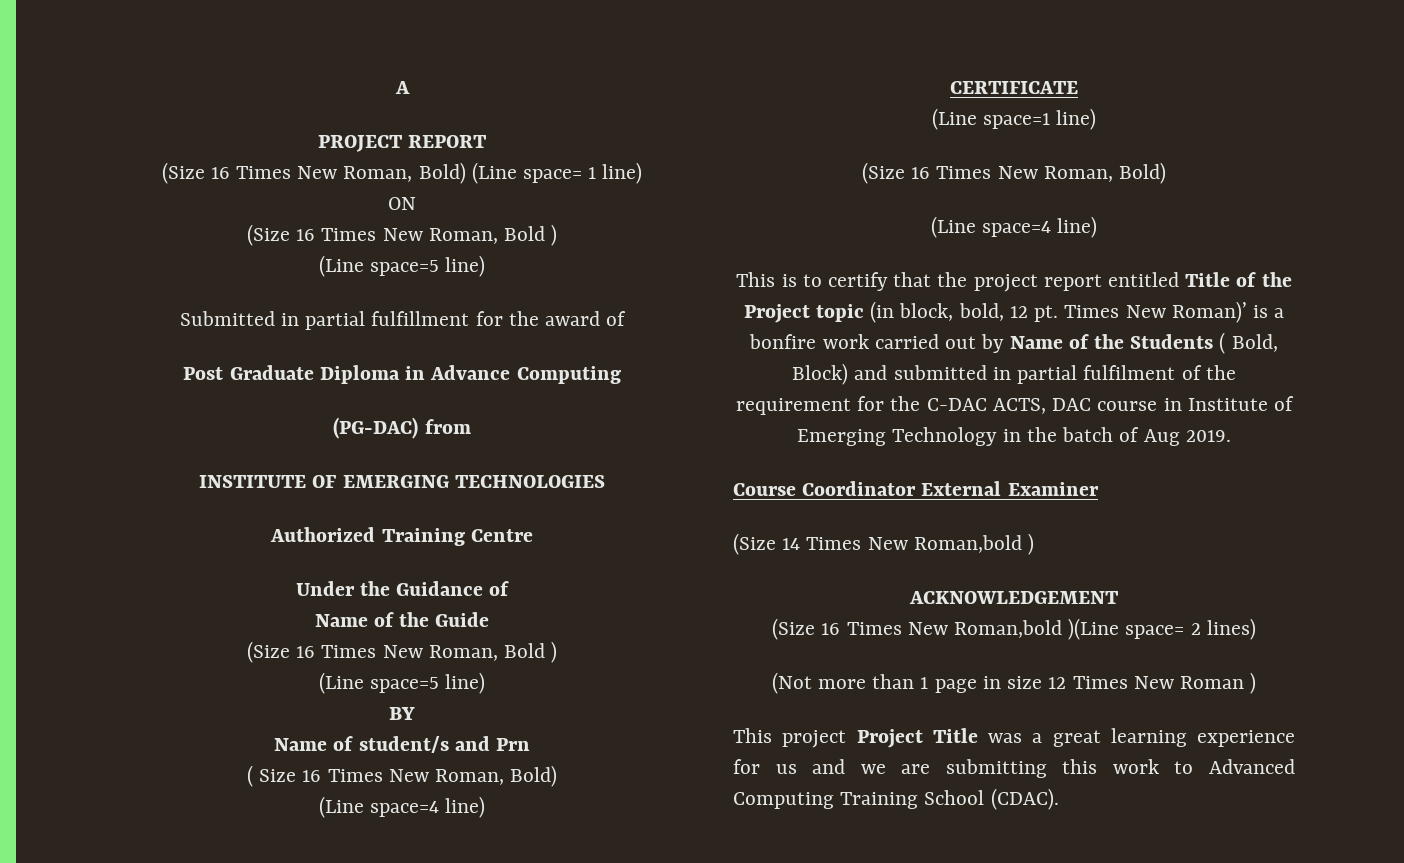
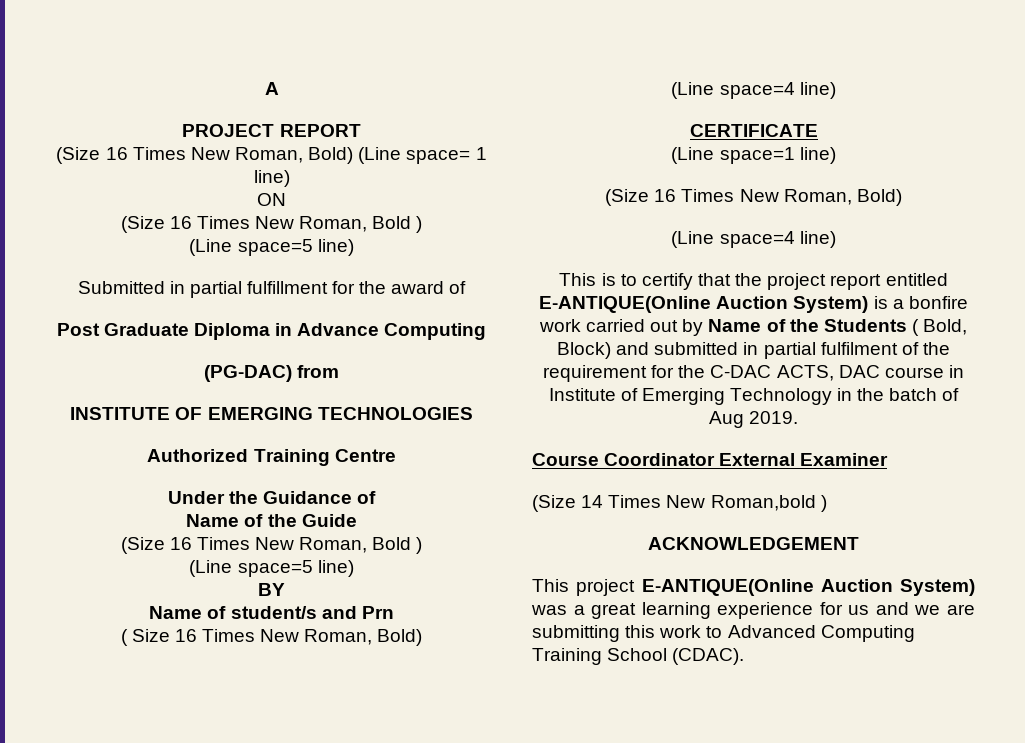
- This is to certify that the project report entitled Title of the Project topic (in block, bold, 12 pt. Times New Roman)’ is a bonfire work carried out by Name of the Students ( Bold, Block) and submitted in partial fulfilment of the requirement for the C-DAC ACTS, DAC course in Institute of Emerging Technology in the batch of Aug 2019.
+ This is to certify that the project report entitled E-ANTIQUE(Online Auction System) is a bonfire work carried out by Name of the Students ( Bold, Block) and submitted in partial fulfilment of the requirement for the C-DAC ACTS, DAC course in Institute of Emerging Technology in the batch of Aug 2019.
- (Size 16 Times New Roman,bold )(Line space= 2 lines)
- (Not more than 1 page in size 12 Times New Roman )
- This project Project Title was a great learning experience for us and we are submitting this work to Advanced Computing Training School (CDAC).
+ This project E-ANTIQUE(Online Auction System) was a great learning experience for us and we are submitting this work to Advanced Computing Training School (CDAC).

